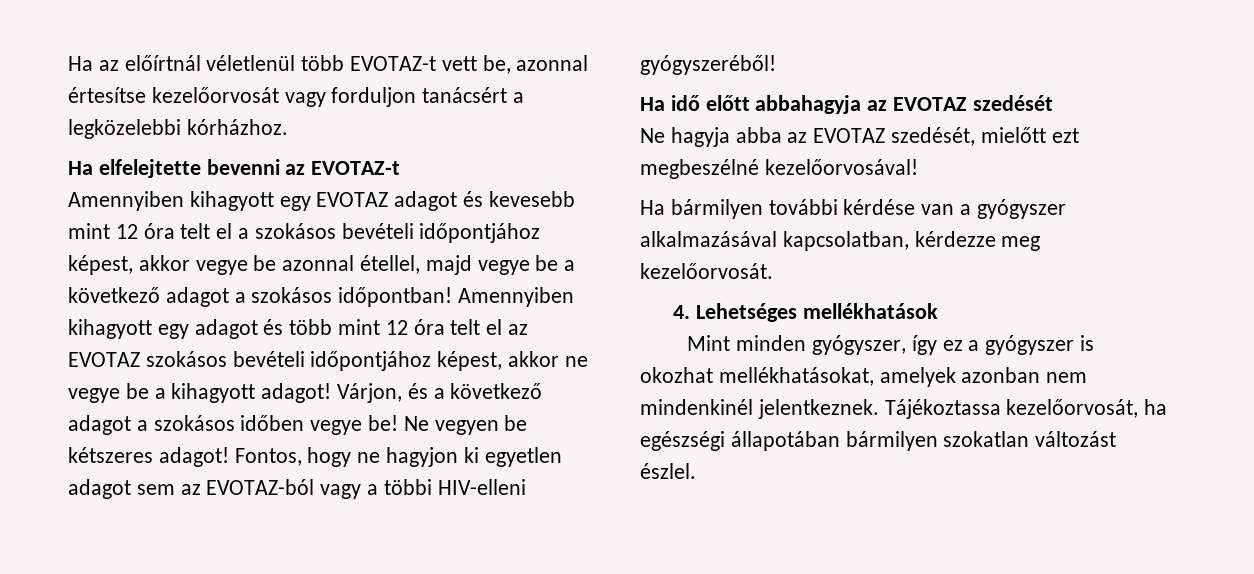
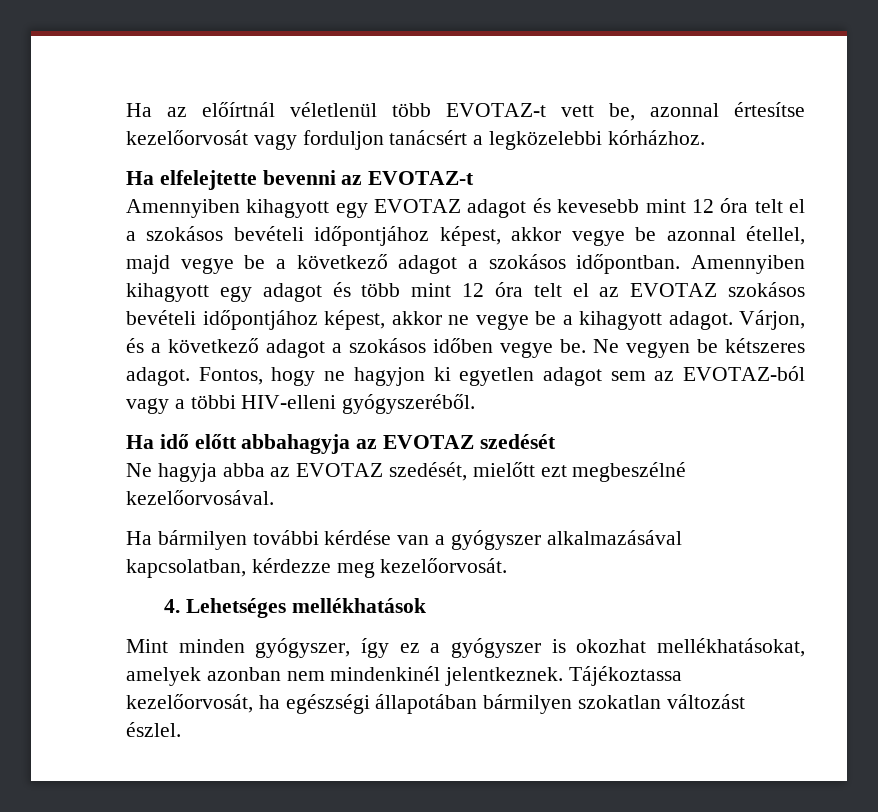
- Amennyiben kihagyott egy EVOTAZ adagot és kevesebb mint 12 óra telt el a szokásos bevételi időpontjához képest, akkor vegye be azonnal étellel, majd vegye be a következő adagot a szokásos időpontban!
+ Amennyiben kihagyott egy EVOTAZ adagot és kevesebb mint 12 óra telt el a szokásos bevételi időpontjához képest, akkor vegye be azonnal étellel, majd vegye be a következő adagot a szokásos időpontban.
- Amennyiben kihagyott egy adagot és több mint 12 óra telt el az EVOTAZ szokásos bevételi időpontjához képest, akkor ne vegye be a kihagyott adagot!
+ Amennyiben kihagyott egy adagot és több mint 12 óra telt el az EVOTAZ szokásos bevételi időpontjához képest, akkor ne vegye be a kihagyott adagot.
- Várjon, és a következő adagot a szokásos időben vegye be!
+ Várjon, és a következő adagot a szokásos időben vegye be.
- Ne vegyen be kétszeres adagot!
+ Ne vegyen be kétszeres adagot.
- Fontos, hogy ne hagyjon ki egyetlen adagot sem az EVOTAZ-ból vagy a többi HIV-elleni gyógyszeréből!
+ Fontos, hogy ne hagyjon ki egyetlen adagot sem az EVOTAZ-ból vagy a többi HIV-elleni gyógyszeréből.
- Ne hagyja abba az EVOTAZ szedését, mielőtt ezt megbeszélné kezelőorvosával!
+ Ne hagyja abba az EVOTAZ szedését, mielőtt ezt megbeszélné kezelőorvosával.

